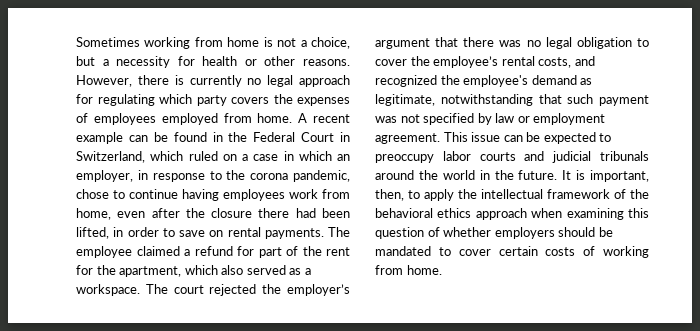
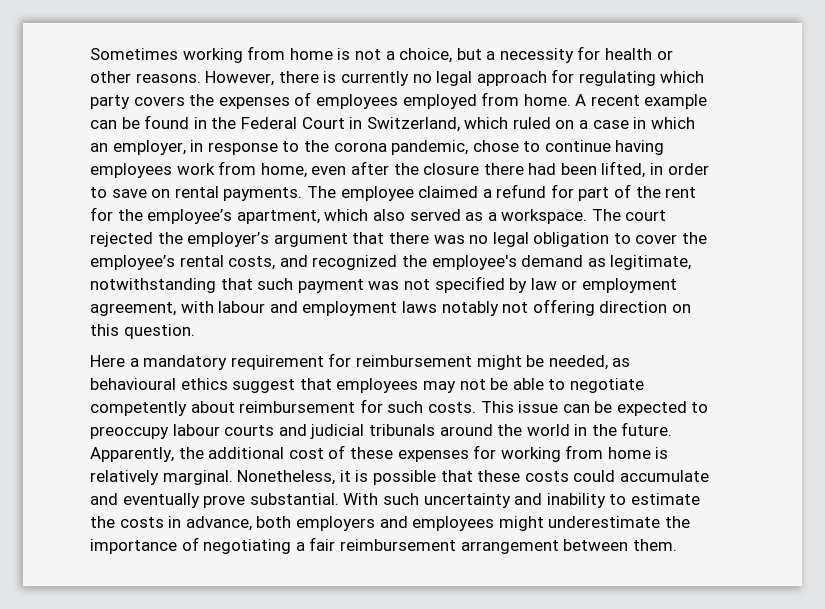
- The employee claimed a refund for part of the rent for the apartment, which also served as a workspace.
+ The employee claimed a refund for part of the rent for the employee’s apartment, which also served as a workspace.
- The court rejected the employer’s argument that there was no legal obligation to cover the employee’s rental costs, and recognized the employee's demand as legitimate, notwithstanding that such payment was not specified by law or employment agreement.
+ The court rejected the employer’s argument that there was no legal obligation to cover the employee’s rental costs, and recognized the employee's demand as legitimate, notwithstanding that such payment was not specified by law or employment agreement, with labour and employment laws notably not offering direction on this question.
+ Here a mandatory requirement for reimbursement might be needed, as behavioural ethics suggest that employees may not be able to negotiate competently about reimbursement for such costs.
- This issue can be expected to preoccupy labor courts and judicial tribunals around the world in the future.
+ This issue can be expected to preoccupy labour courts and judicial tribunals around the world in the future.
- It is important, then, to apply the intellectual framework of the behavioral ethics approach when examining this question of whether employers should be mandated to cover certain costs of working from home.
+ Apparently, the additional cost of these expenses for working from home is relatively marginal. Nonetheless, it is possible that these costs could accumulate and eventually prove substantial. With such uncertainty and inability to estimate the costs in advance, both employers and employees might underestimate the importance of negotiating a fair reimbursement arrangement between them.

